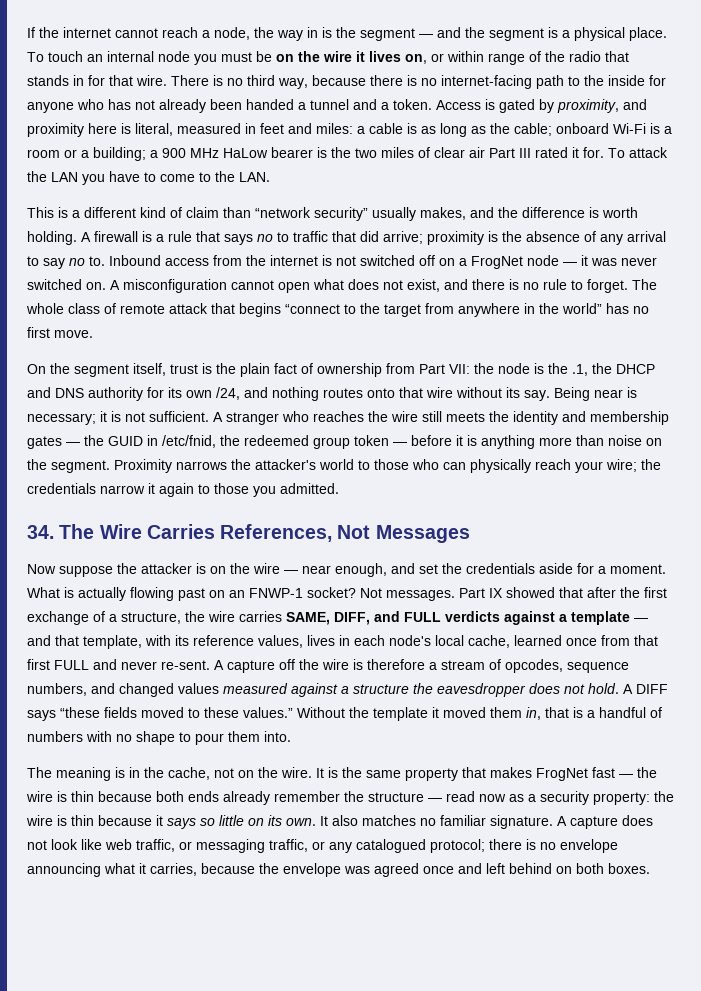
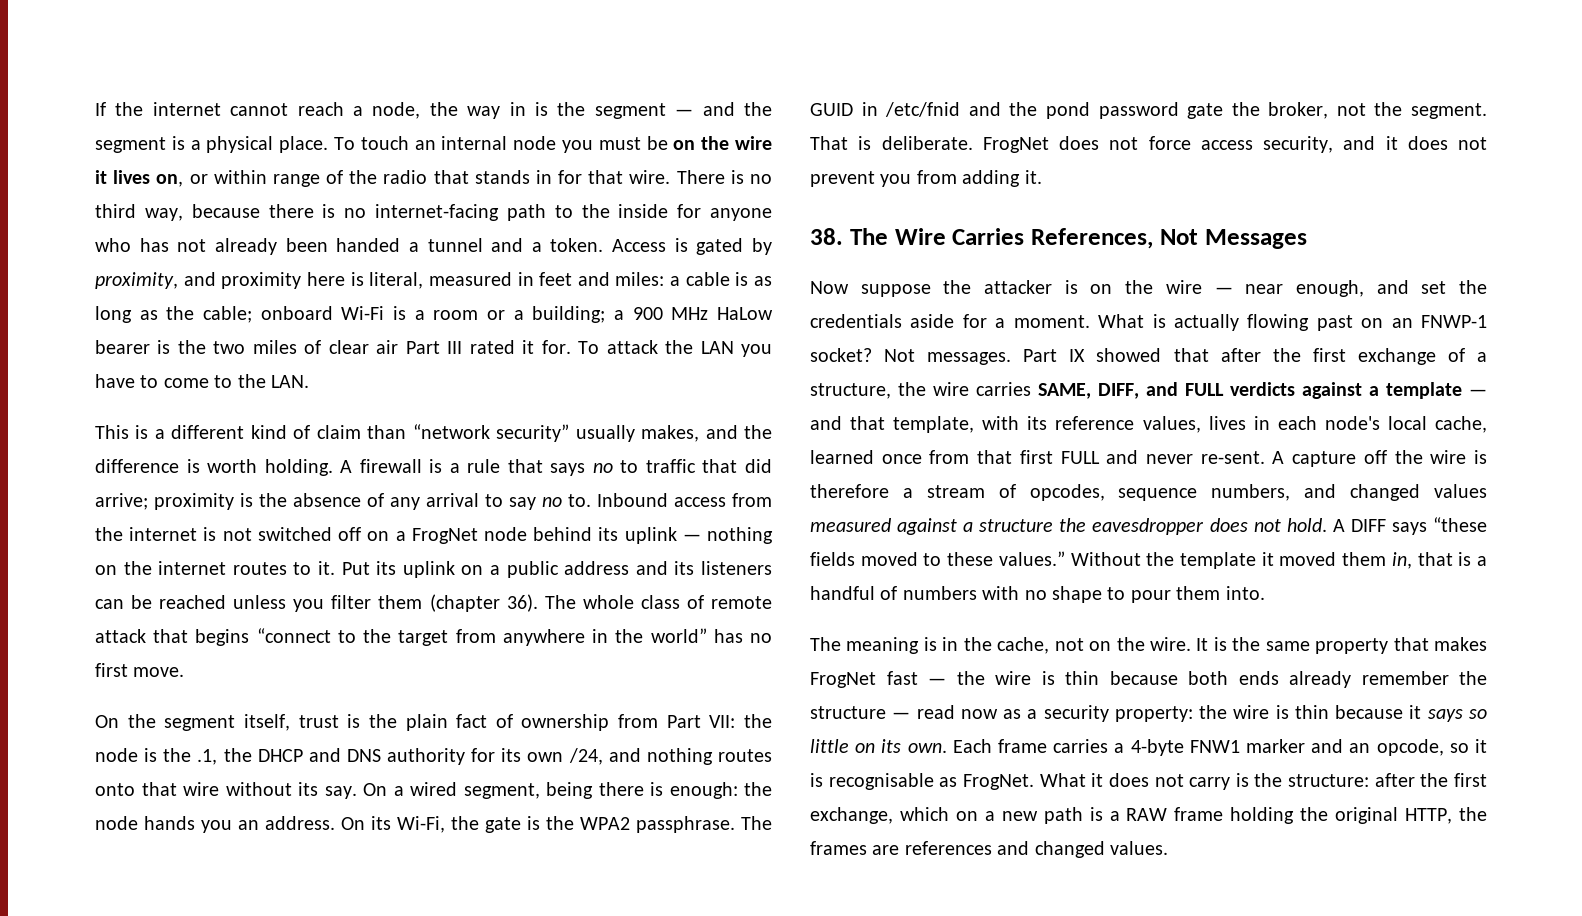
- Inbound access from the internet is not switched off on a FrogNet node — it was never switched on. A misconfiguration cannot open what does not exist, and there is no rule to forget.
+ Inbound access from the internet is not switched off on a FrogNet node behind its uplink — nothing on the internet routes to it. Put its uplink on a public address and its listeners can be reached unless you filter them (chapter 36).
- Being near is necessary; it is not sufficient. A stranger who reaches the wire still meets the identity and membership gates — the GUID in /etc/fnid, the redeemed group token — before it is anything more than noise on the segment. Proximity narrows the attacker's world to those who can physically reach your wire; the credentials narrow it again to those you admitted.
- 34. The Wire Carries References, Not Messages
+ On a wired segment, being there is enough: the node hands you an address. On its Wi-Fi, the gate is the WPA2 passphrase. The GUID in /etc/fnid and the pond password gate the broker, not the segment. That is deliberate. FrogNet does not force access security, and it does not prevent you from adding it.
+ 38. The Wire Carries References, Not Messages
- It also matches no familiar signature. A capture does not look like web traffic, or messaging traffic, or any catalogued protocol; there is no envelope announcing what it carries, because the envelope was agreed once and left behind on both boxes.
+ Each frame carries a 4-byte FNW1 marker and an opcode, so it is recognisable as FrogNet. What it does not carry is the structure: after the first exchange, which on a new path is a RAW frame holding the original HTTP, the frames are references and changed values.

